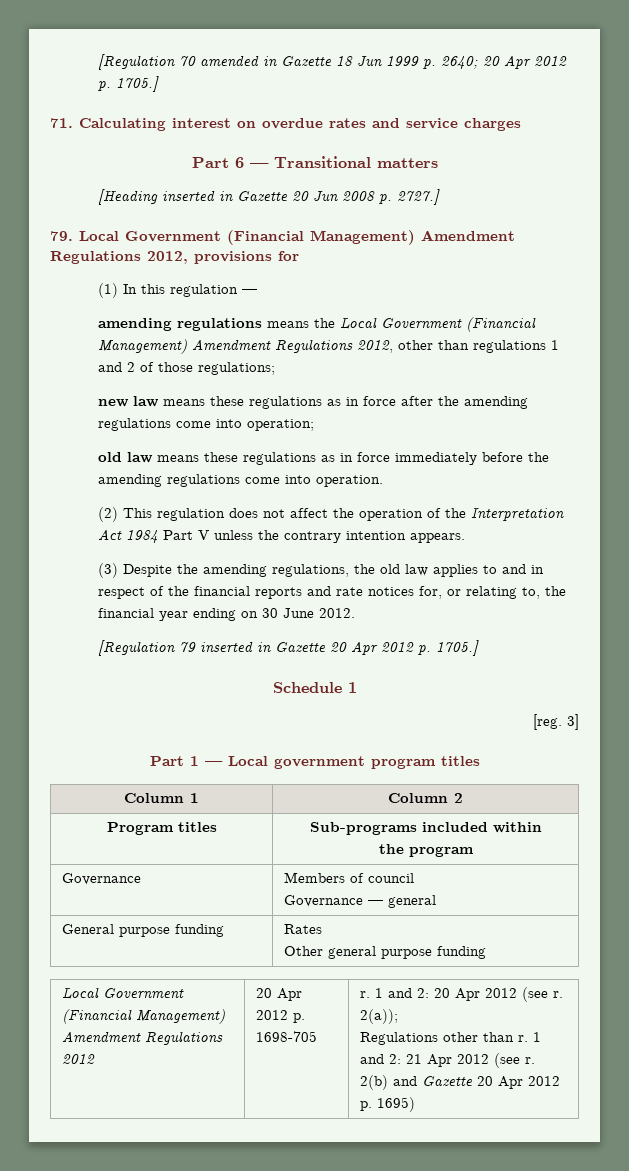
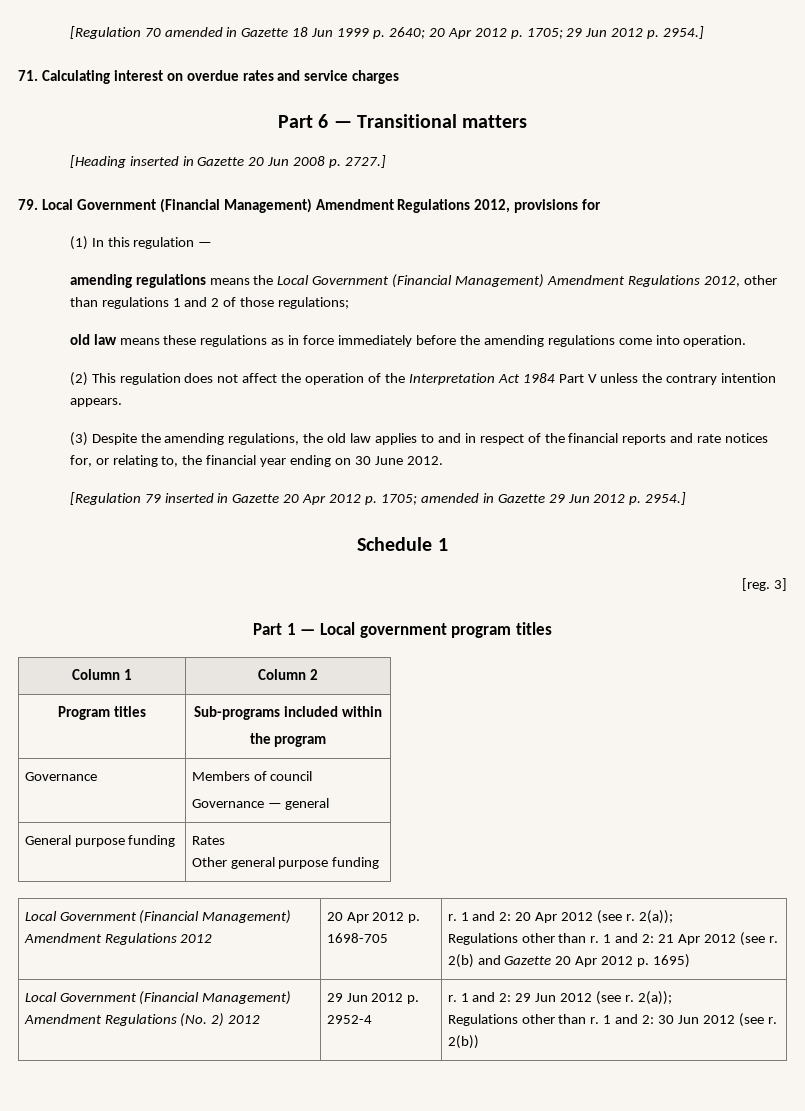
- [Regulation 70 amended in Gazette 18 Jun 1999 p. 2640; 20 Apr 2012 p. 1705.]
+ [Regulation 70 amended in Gazette 18 Jun 1999 p. 2640; 20 Apr 2012 p. 1705; 29 Jun 2012 p. 2954.]
- new law means these regulations as in force after the amending regulations come into operation;
- [Regulation 79 inserted in Gazette 20 Apr 2012 p. 1705.]
+ [Regulation 79 inserted in Gazette 20 Apr 2012 p. 1705; amended in Gazette 29 Jun 2012 p. 2954.]
+ Local Government (Financial Management) Amendment Regulations (No. 2) 2012 | 29 Jun 2012 p. 2952-4 | r. 1 and 2: 29 Jun 2012 (see r. 2(a));
+ Regulations other than r. 1 and 2: 30 Jun 2012 (see r. 2(b))

